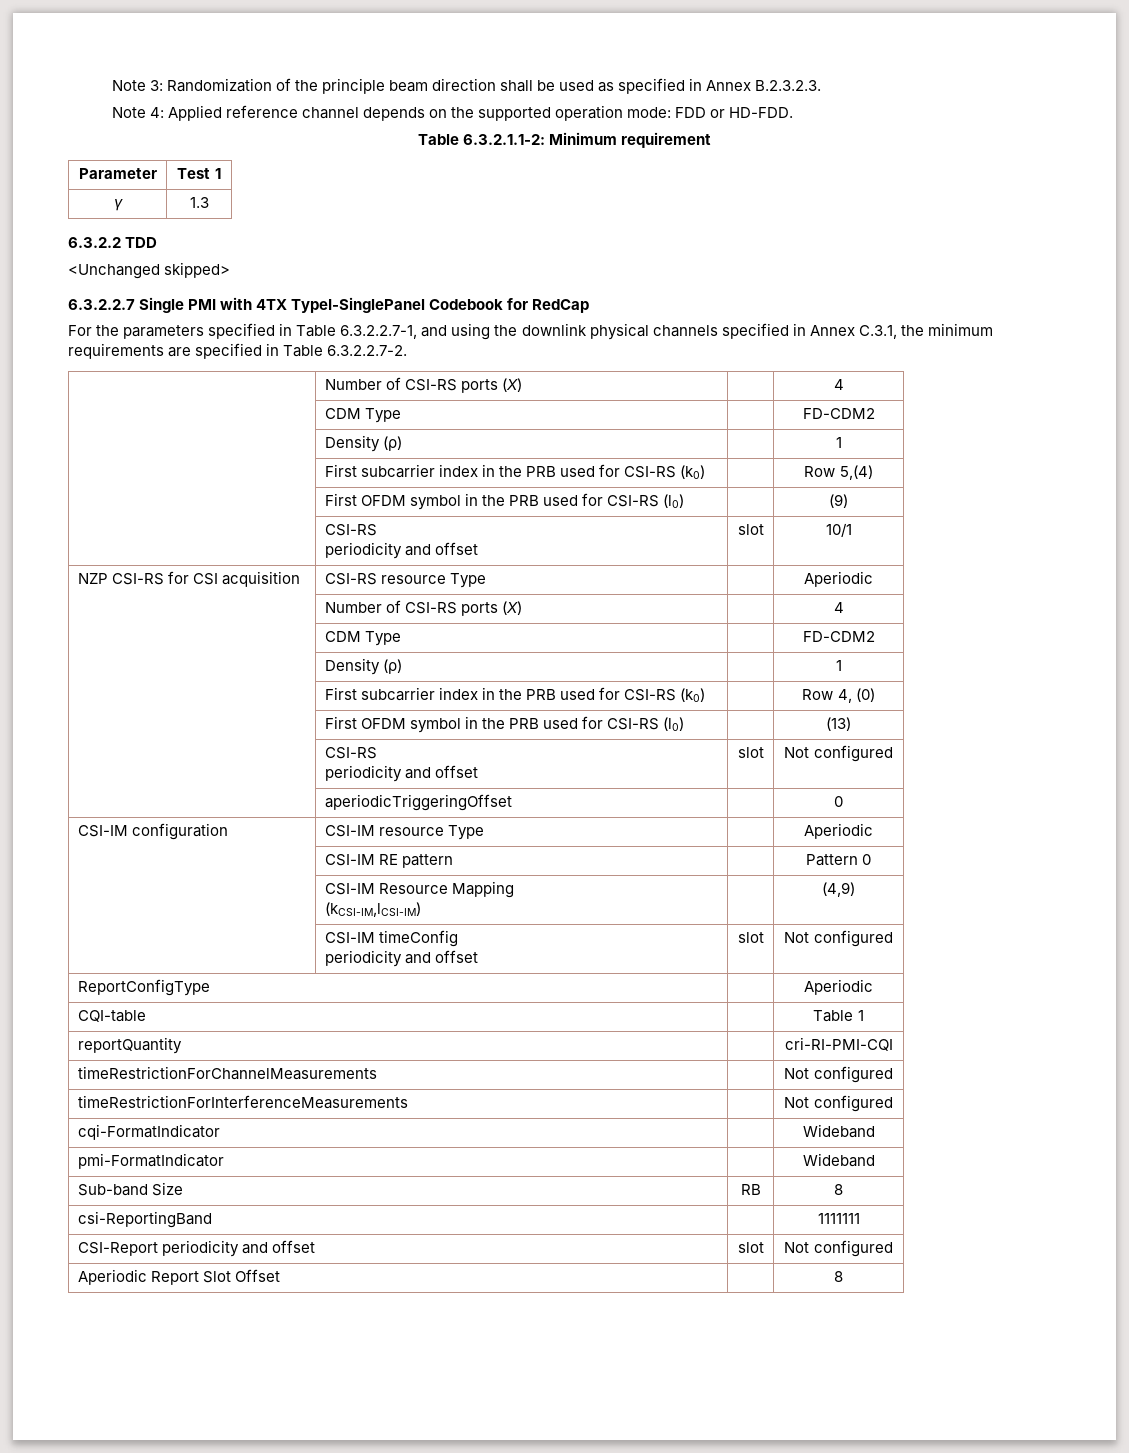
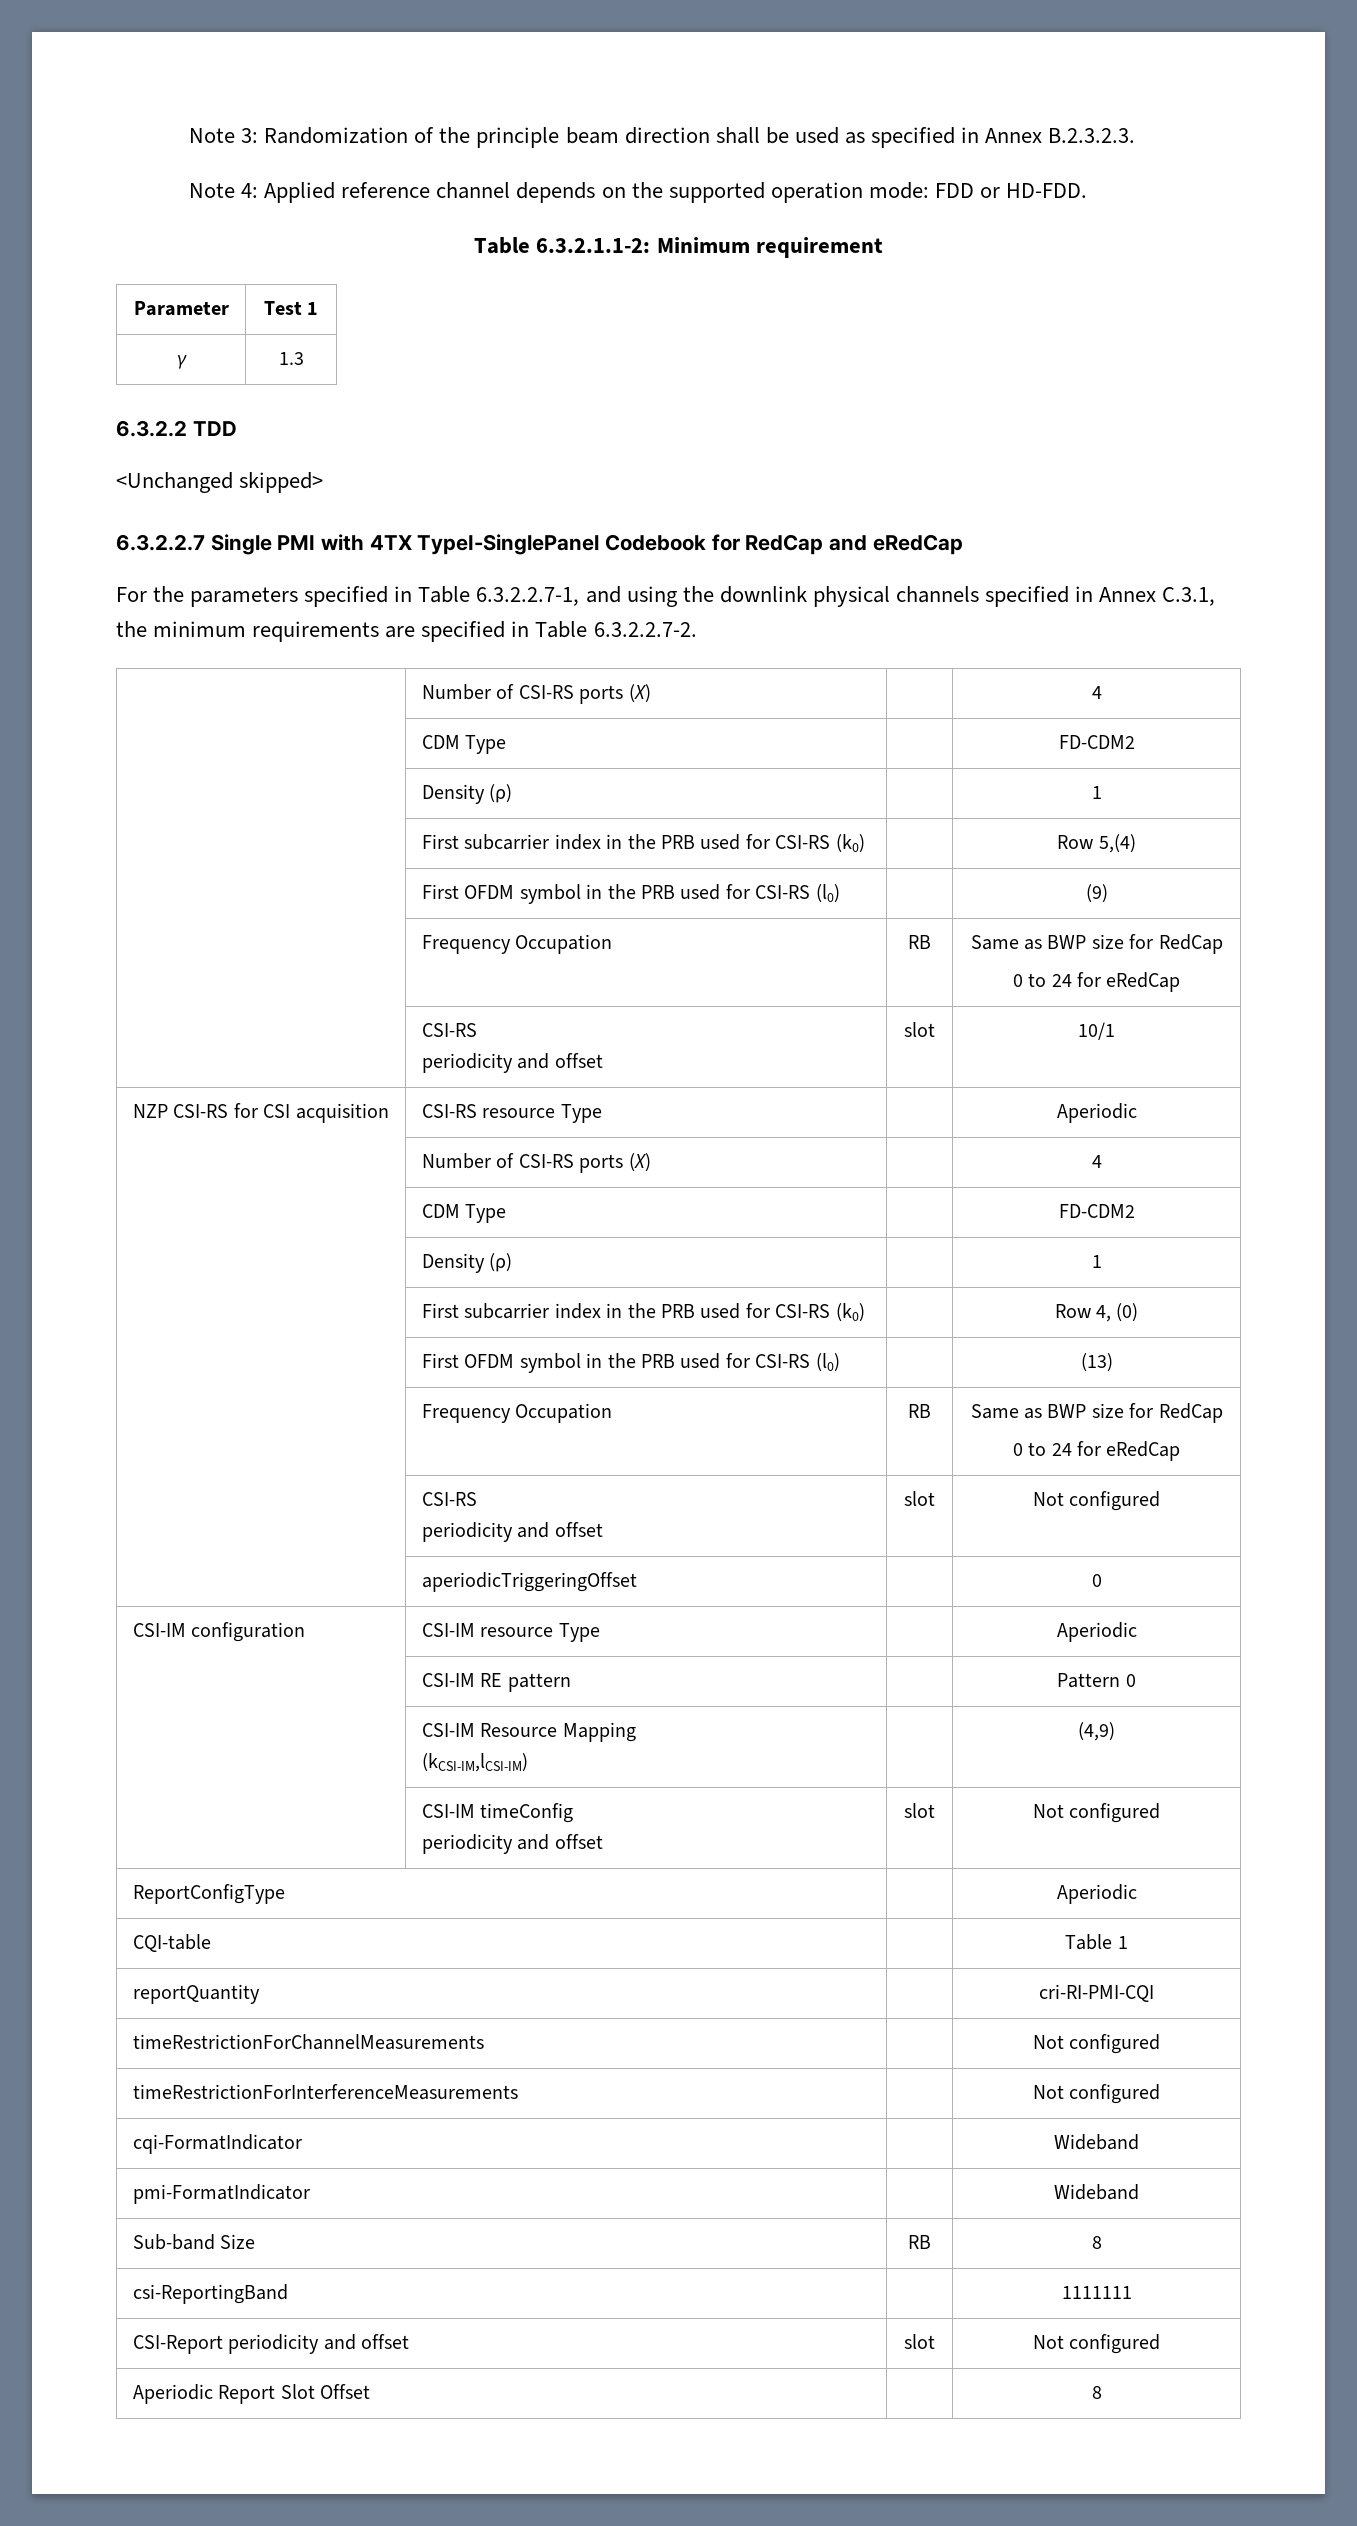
- 6.3.2.2.7 Single PMI with 4TX TypeI-SinglePanel Codebook for RedCap
+ 6.3.2.2.7 Single PMI with 4TX TypeI-SinglePanel Codebook for RedCap and eRedCap
  | First OFDM symbol in the PRB used for CSI-RS (l0) | | (9)
+ | Frequency Occupation | RB | Same as BWP size for RedCap
+ 0 to 24 for eRedCap
  | First OFDM symbol in the PRB used for CSI-RS (l0) | | (13)
+ | Frequency Occupation | RB | Same as BWP size for RedCap
+ 0 to 24 for eRedCap

